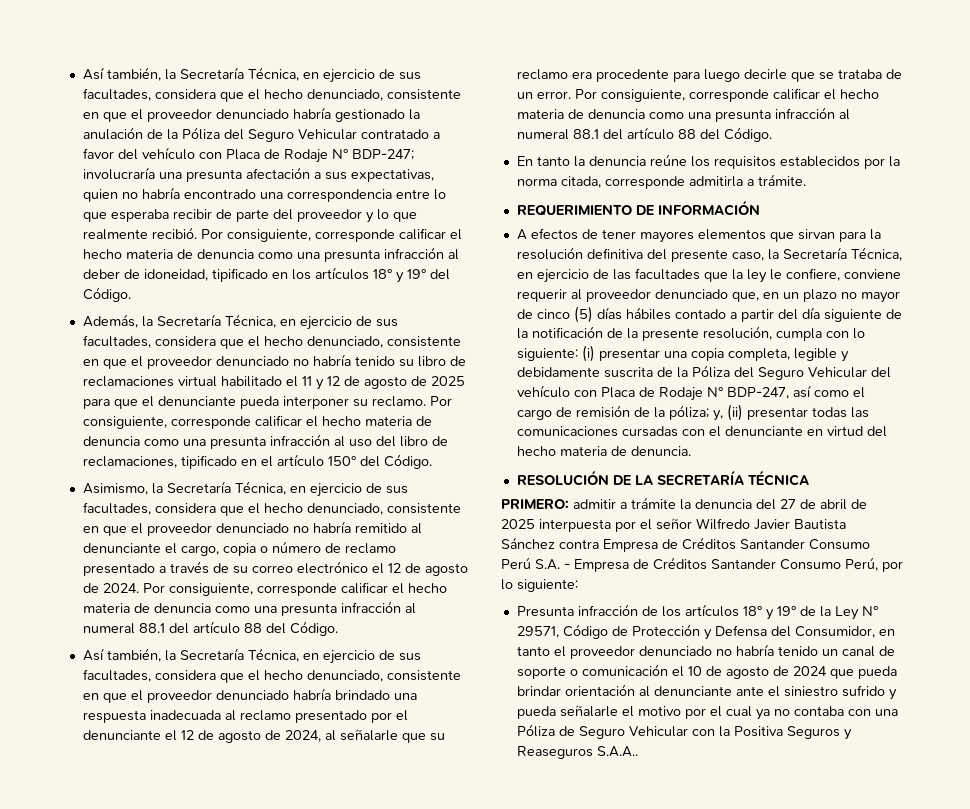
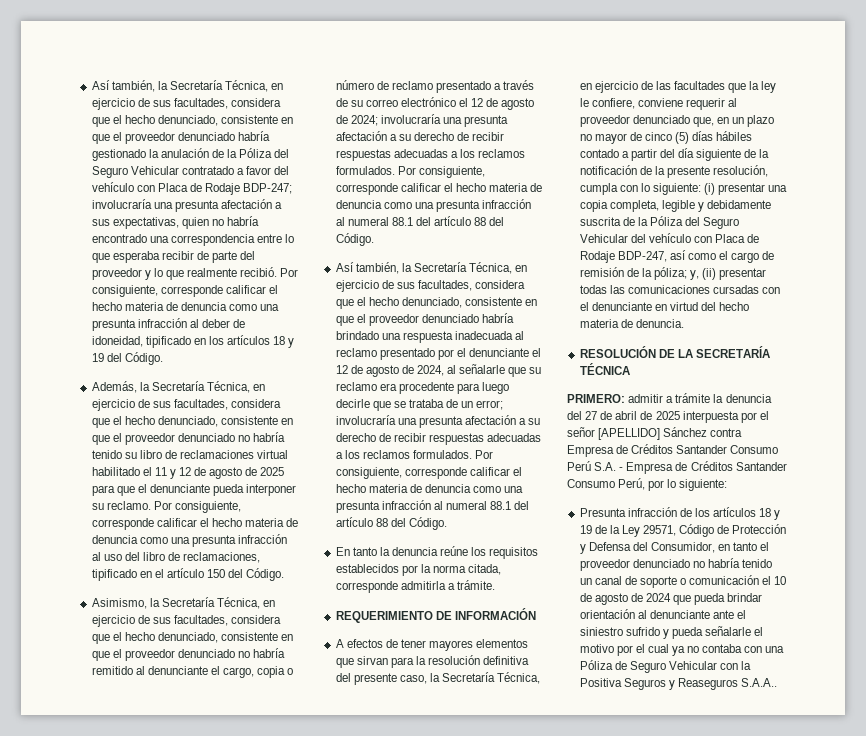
- Así también, la Secretaría Técnica, en ejercicio de sus facultades, considera que el hecho denunciado, consistente en que el proveedor denunciado habría gestionado la anulación de la Póliza del Seguro Vehicular contratado a favor del vehículo con Placa de Rodaje N° BDP-247;
+ Así también, la Secretaría Técnica, en ejercicio de sus facultades, considera que el hecho denunciado, consistente en que el proveedor denunciado habría gestionado la anulación de la Póliza del Seguro Vehicular contratado a favor del vehículo con Placa de Rodaje BDP-247;
- Por consiguiente, corresponde calificar el hecho materia de denuncia como una presunta infracción al deber de idoneidad, tipificado en los artículos 18° y 19° del Código.
+ Por consiguiente, corresponde calificar el hecho materia de denuncia como una presunta infracción al deber de idoneidad, tipificado en los artículos 18 y 19 del Código.
- Por consiguiente, corresponde calificar el hecho materia de denuncia como una presunta infracción al uso del libro de reclamaciones, tipificado en el artículo 150° del Código.
+ Por consiguiente, corresponde calificar el hecho materia de denuncia como una presunta infracción al uso del libro de reclamaciones, tipificado en el artículo 150 del Código.
- Asimismo, la Secretaría Técnica, en ejercicio de sus facultades, considera que el hecho denunciado, consistente en que el proveedor denunciado no habría remitido al denunciante el cargo, copia o número de reclamo presentado a través de su correo electrónico el 12 de agosto de 2024.
+ Asimismo, la Secretaría Técnica, en ejercicio de sus facultades, considera que el hecho denunciado, consistente en que el proveedor denunciado no habría remitido al denunciante el cargo, copia o número de reclamo presentado a través de su correo electrónico el 12 de agosto de 2024; involucraría una presunta afectación a su derecho de recibir respuestas adecuadas a los reclamos formulados.
- Así también, la Secretaría Técnica, en ejercicio de sus facultades, considera que el hecho denunciado, consistente en que el proveedor denunciado habría brindado una respuesta inadecuada al reclamo presentado por el denunciante el 12 de agosto de 2024, al señalarle que su reclamo era procedente para luego decirle que se trataba de un error.
+ Así también, la Secretaría Técnica, en ejercicio de sus facultades, considera que el hecho denunciado, consistente en que el proveedor denunciado habría brindado una respuesta inadecuada al reclamo presentado por el denunciante el 12 de agosto de 2024, al señalarle que su reclamo era procedente para luego decirle que se trataba de un error; involucraría una presunta afectación a su derecho de recibir respuestas adecuadas a los reclamos formulados.
- (i) presentar una copia completa, legible y debidamente suscrita de la Póliza del Seguro Vehicular del vehículo con Placa de Rodaje N° BDP-247, así como el cargo de remisión de la póliza;
+ (i) presentar una copia completa, legible y debidamente suscrita de la Póliza del Seguro Vehicular del vehículo con Placa de Rodaje BDP-247, así como el cargo de remisión de la póliza;
- PRIMERO: admitir a trámite la denuncia del 27 de abril de 2025 interpuesta por el señor Wilfredo Javier Bautista Sánchez contra Empresa de Créditos Santander Consumo Perú S.A. - Empresa de Créditos Santander Consumo Perú, por lo siguiente:
+ PRIMERO: admitir a trámite la denuncia del 27 de abril de 2025 interpuesta por el señor [APELLIDO] Sánchez contra Empresa de Créditos Santander Consumo Perú S.A. - Empresa de Créditos Santander Consumo Perú, por lo siguiente:
- Presunta infracción de los artículos 18° y 19° de la Ley N° 29571, Código de Protección y Defensa del Consumidor, en tanto el proveedor denunciado no habría tenido un canal de soporte o comunicación el 10 de agosto de 2024 que pueda brindar orientación al denunciante ante el siniestro sufrido y pueda señalarle el motivo por el cual ya no contaba con una Póliza de Seguro Vehicular con la Positiva Seguros y Reaseguros S.A.A..
+ Presunta infracción de los artículos 18 y 19 de la Ley 29571, Código de Protección y Defensa del Consumidor, en tanto el proveedor denunciado no habría tenido un canal de soporte o comunicación el 10 de agosto de 2024 que pueda brindar orientación al denunciante ante el siniestro sufrido y pueda señalarle el motivo por el cual ya no contaba con una Póliza de Seguro Vehicular con la Positiva Seguros y Reaseguros S.A.A..

